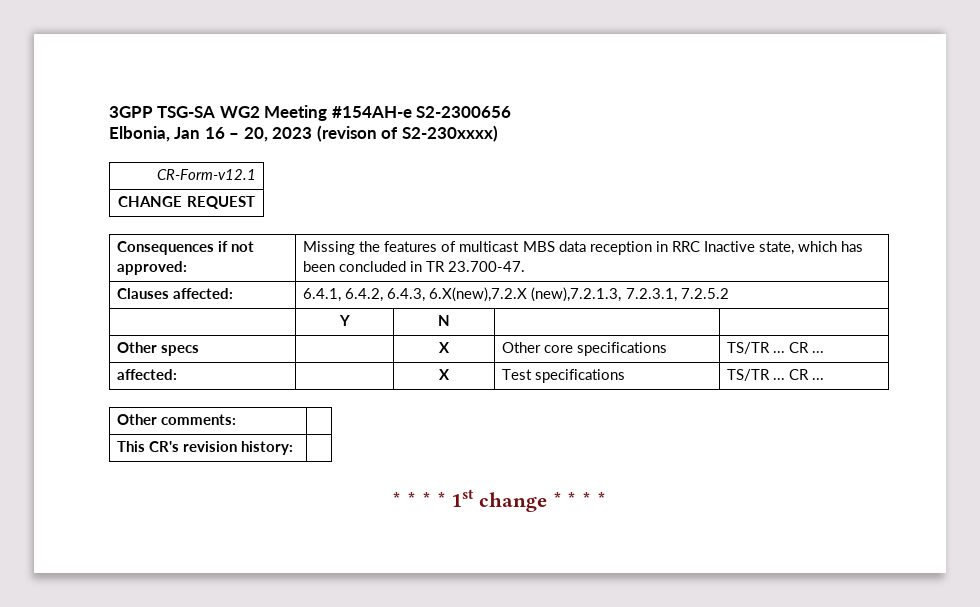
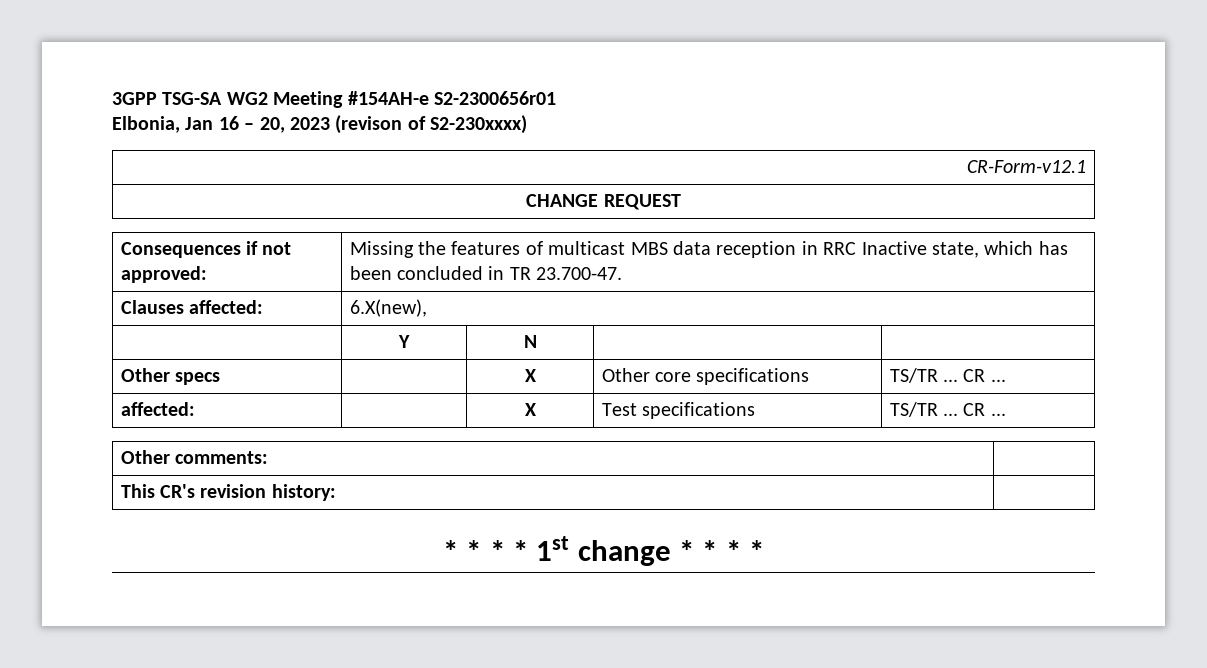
- 3GPP TSG-SA WG2 Meeting #154AH-e S2-2300656
+ 3GPP TSG-SA WG2 Meeting #154AH-e S2-2300656r01
- Clauses affected: | 6.4.1, 6.4.2, 6.4.3, 6.X(new),7.2.X (new),7.2.1.3, 7.2.3.1, 7.2.5.2
+ Clauses affected: | 6.X(new),

